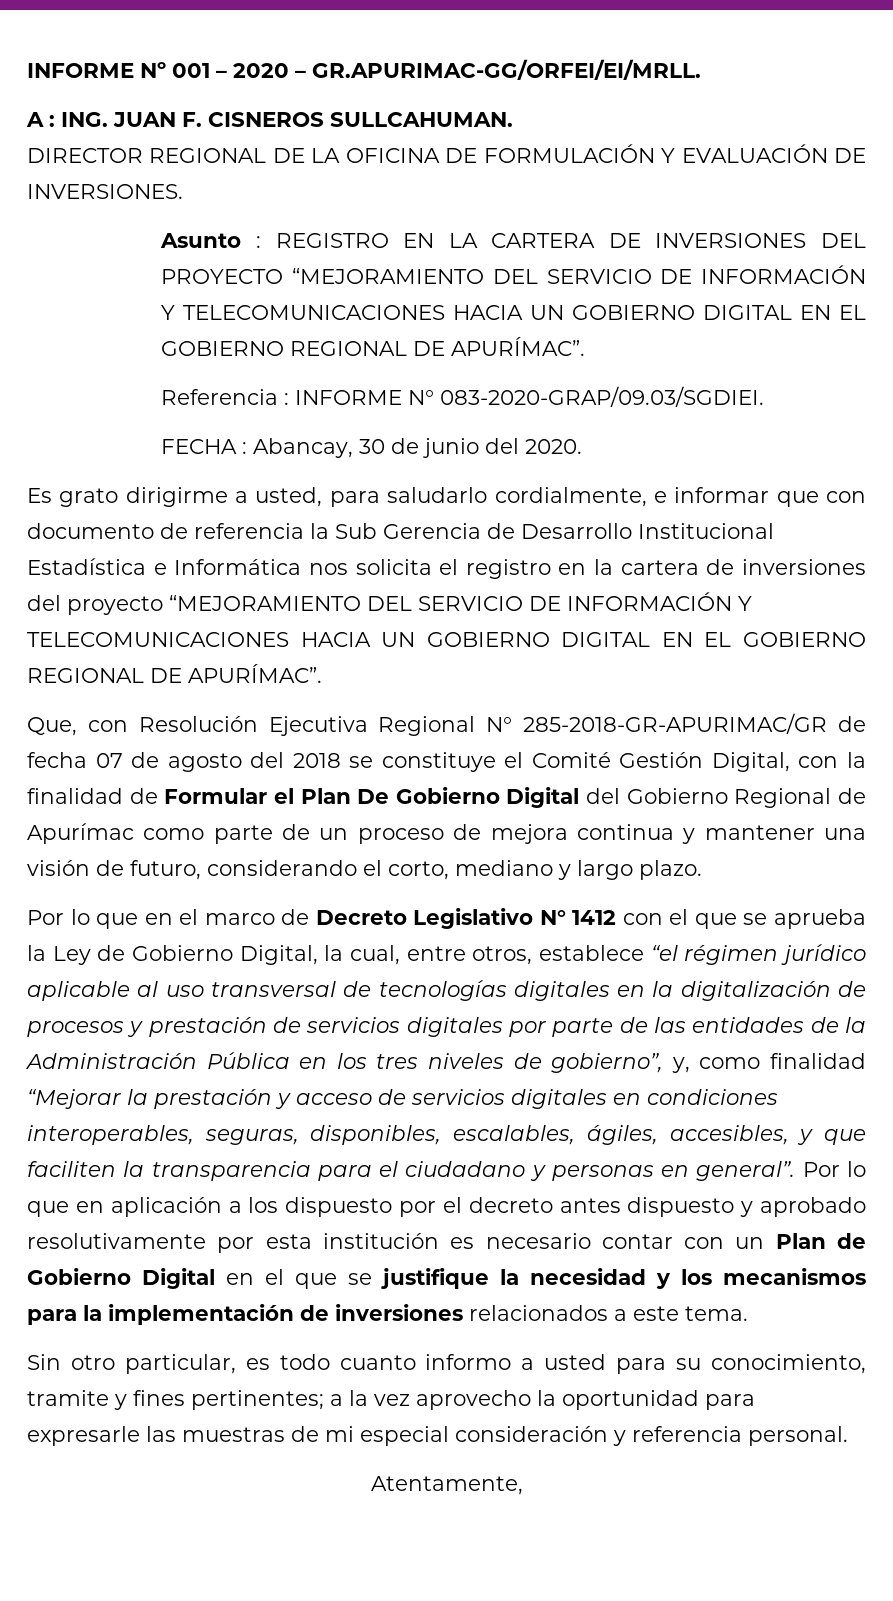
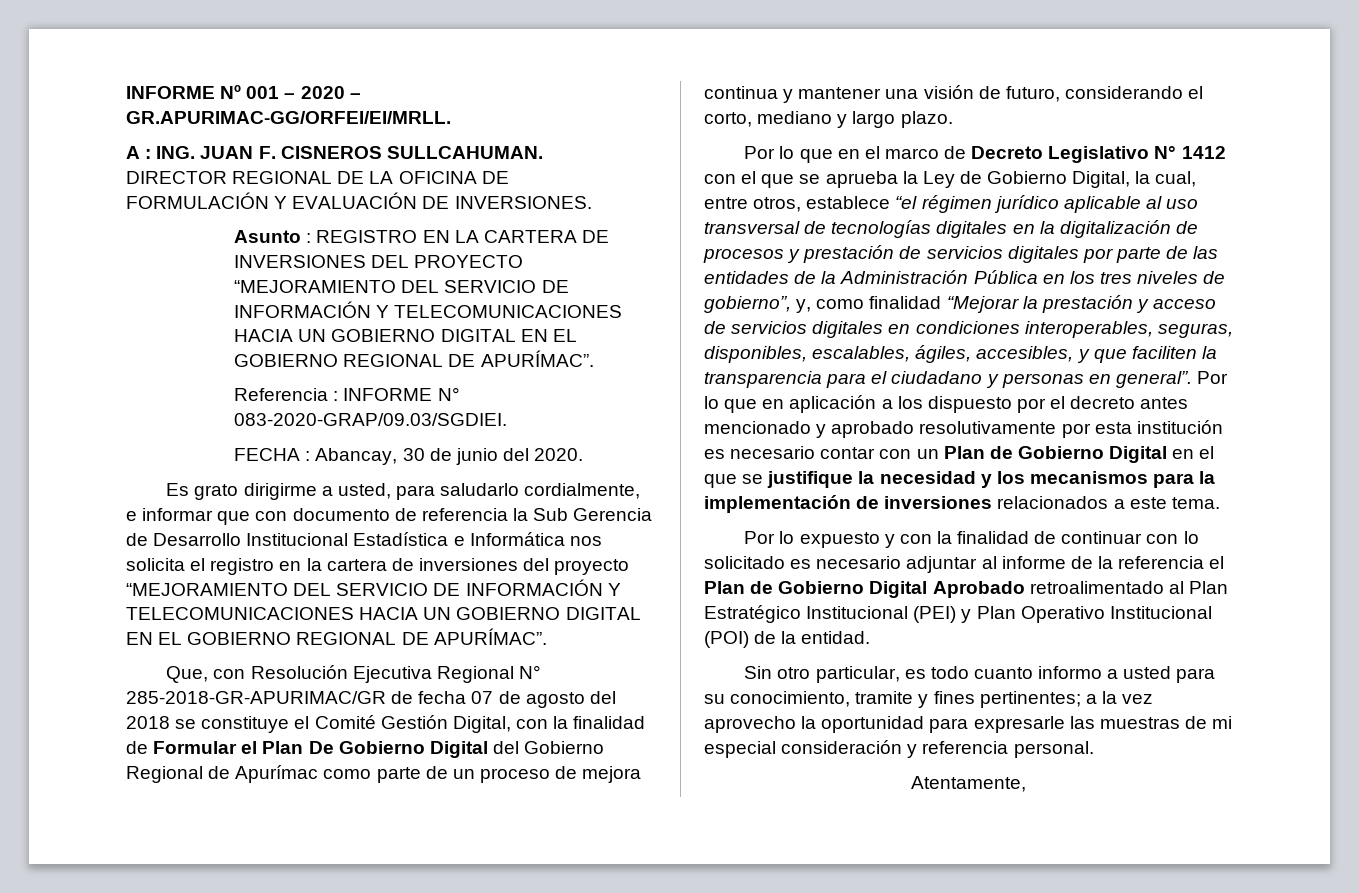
- Por lo que en aplicación a los dispuesto por el decreto antes dispuesto y aprobado resolutivamente por esta institución es necesario contar con un Plan de Gobierno Digital en el que se justifique la necesidad y los mecanismos para la implementación de inversiones relacionados a este tema.
+ Por lo que en aplicación a los dispuesto por el decreto antes mencionado y aprobado resolutivamente por esta institución es necesario contar con un Plan de Gobierno Digital en el que se justifique la necesidad y los mecanismos para la implementación de inversiones relacionados a este tema.
+ Por lo expuesto y con la finalidad de continuar con lo solicitado es necesario adjuntar al informe de la referencia el Plan de Gobierno Digital Aprobado retroalimentado al Plan Estratégico Institucional (PEI) y Plan Operativo Institucional (POI) de la entidad.

